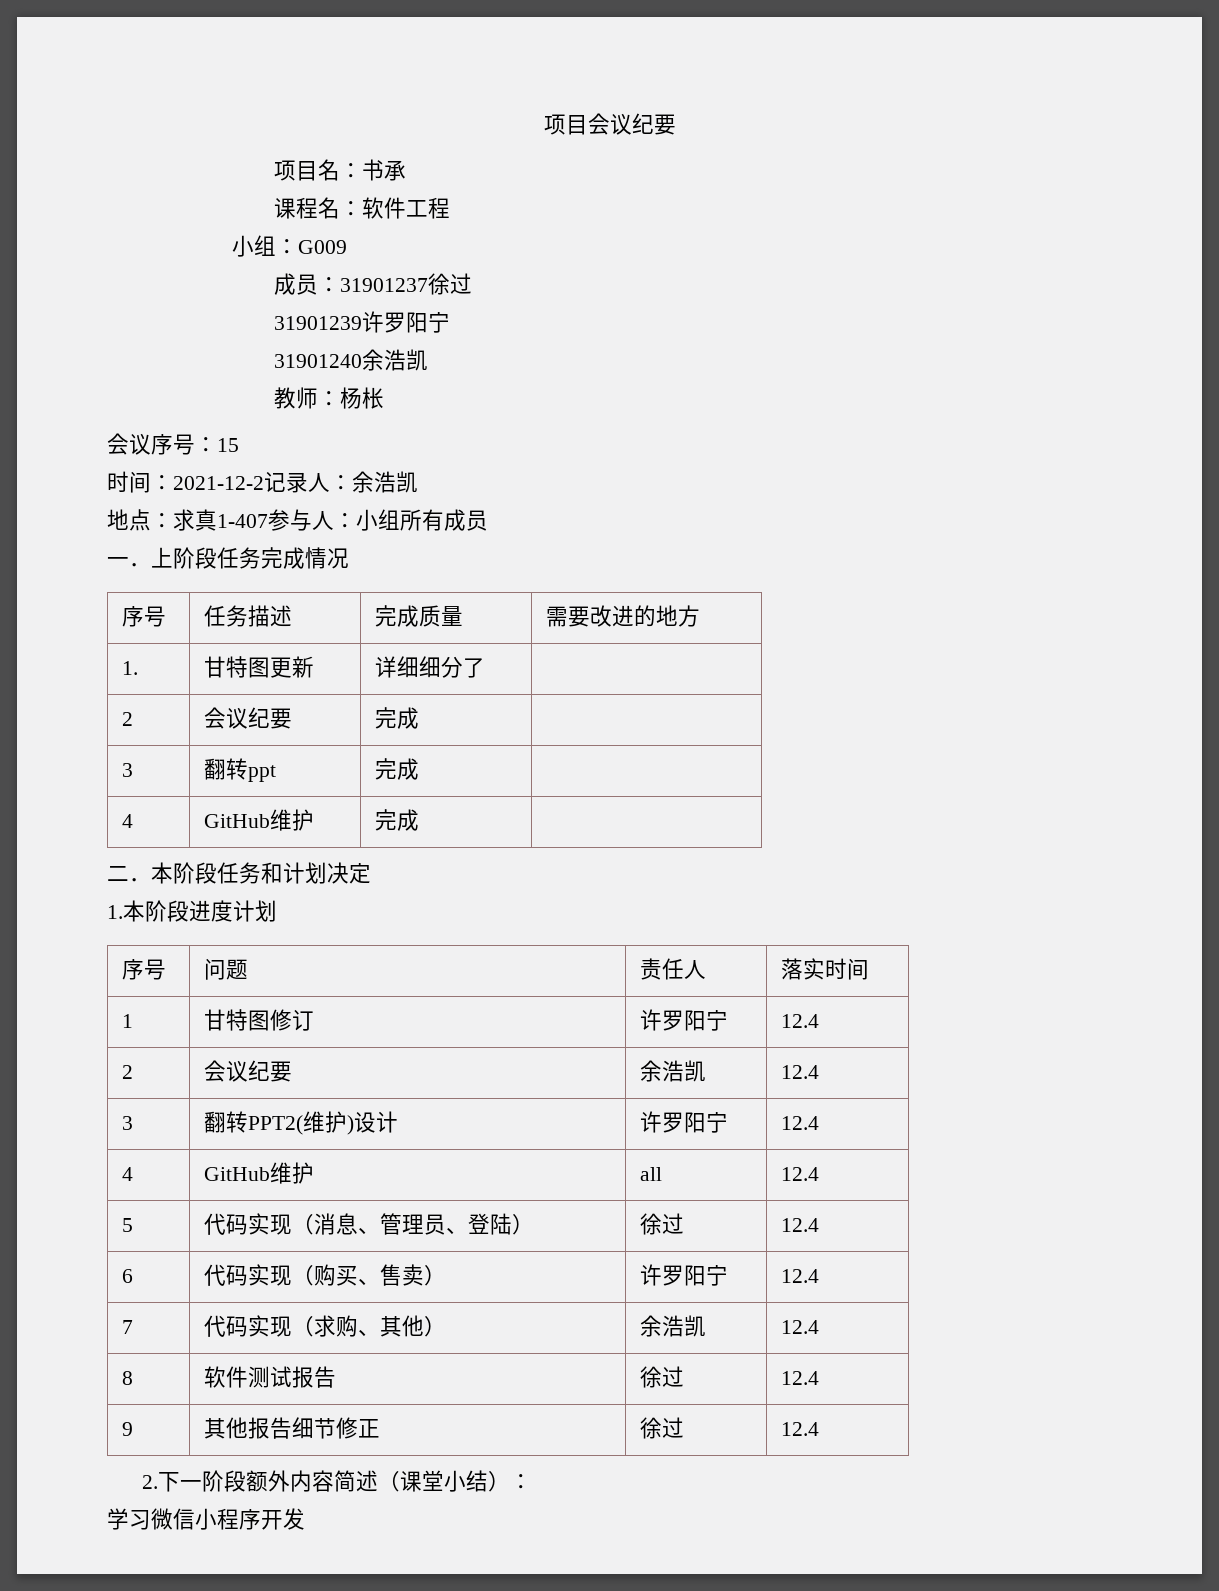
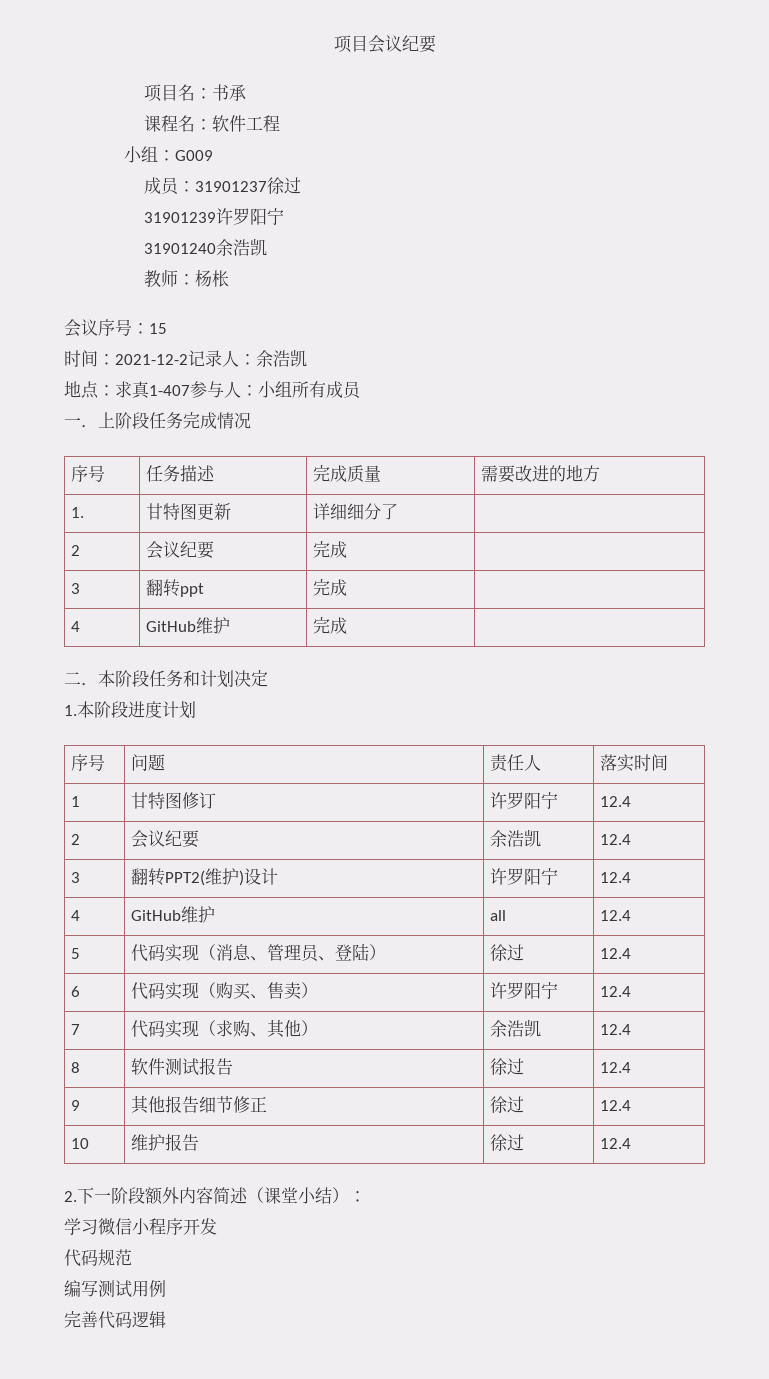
+ 10 | 维护报告 | 徐过 | 12.4
+ 代码规范
+ 编写测试用例
+ 完善代码逻辑

